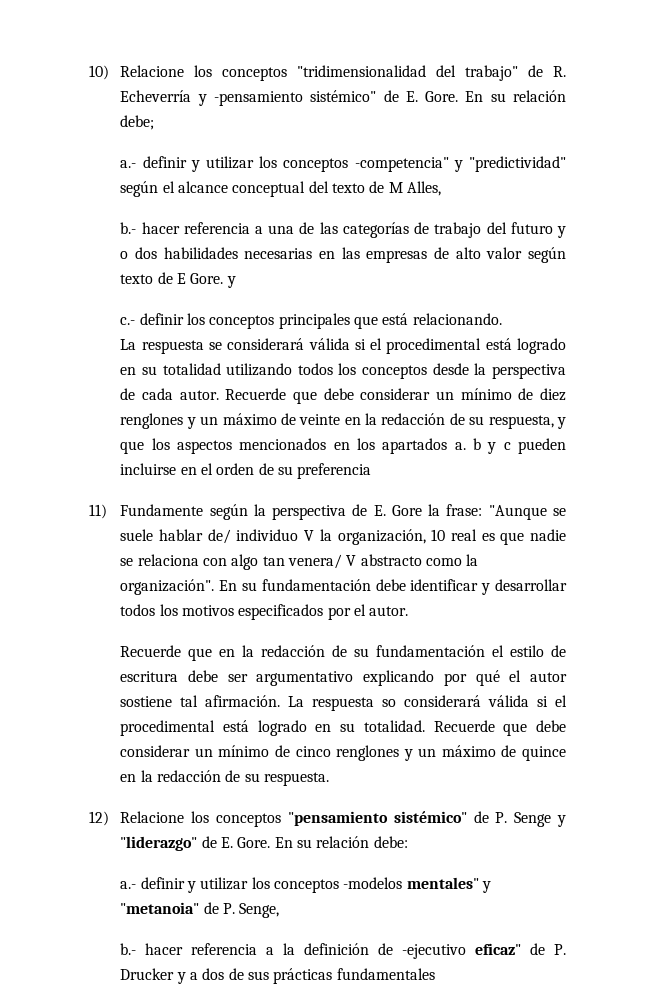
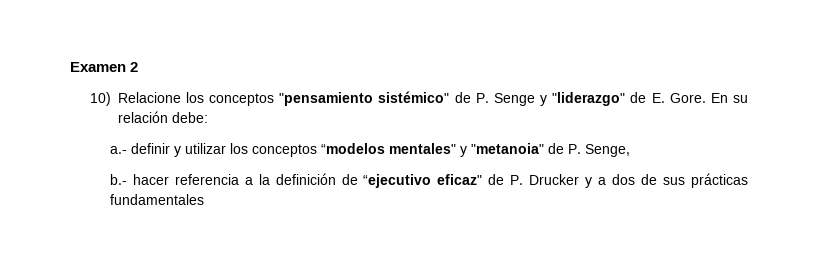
- 10) Relacione los conceptos "tridimensionalidad del trabajo" de R. Echeverría y -pensamiento sistémico" de E. Gore. En su relación debe;
- a.- definir y utilizar los conceptos -competencia" y "predictividad" según el alcance conceptual del texto de M Alles,
- b.- hacer referencia a una de las categorías de trabajo del futuro y o dos habilidades necesarias en las empresas de alto valor según texto de E Gore. y
- c.- definir los conceptos principales que está relacionando.
- La respuesta se considerará válida si el procedimental está logrado en su totalidad utilizando todos los conceptos desde la perspectiva de cada autor. Recuerde que debe considerar un mínimo de diez renglones y un máximo de veinte en la redacción de su respuesta, y que los aspectos mencionados en los apartados a. b y c pueden incluirse en el orden de su preferencia
- 11) Fundamente según la perspectiva de E. Gore la frase: "Aunque se suele hablar de/ individuo V la organización, 10 real es que nadie se relaciona con algo tan venera/ V abstracto como la organización". En su fundamentación debe identificar y desarrollar todos los motivos especificados por el autor.
- Recuerde que en la redacción de su fundamentación el estilo de escritura debe ser argumentativo explicando por qué el autor sostiene tal afirmación. La respuesta so considerará válida si el procedimental está logrado en su totalidad. Recuerde que debe considerar un mínimo de cinco renglones y un máximo de quince en la redacción de su respuesta.
- 12) Relacione los conceptos "pensamiento sistémico" de P. Senge y "liderazgo" de E. Gore.
+ Examen 2
+ 10) Relacione los conceptos "pensamiento sistémico" de P. Senge y "liderazgo" de E. Gore.
- a.- definir y utilizar los conceptos -modelos mentales" y "metanoia" de P. Senge,
+ a.- definir y utilizar los conceptos “modelos mentales" y "metanoia" de P. Senge,
- b.- hacer referencia a la definición de -ejecutivo eficaz" de P. Drucker y a dos de sus prácticas fundamentales
+ b.- hacer referencia a la definición de “ejecutivo eficaz" de P. Drucker y a dos de sus prácticas fundamentales

